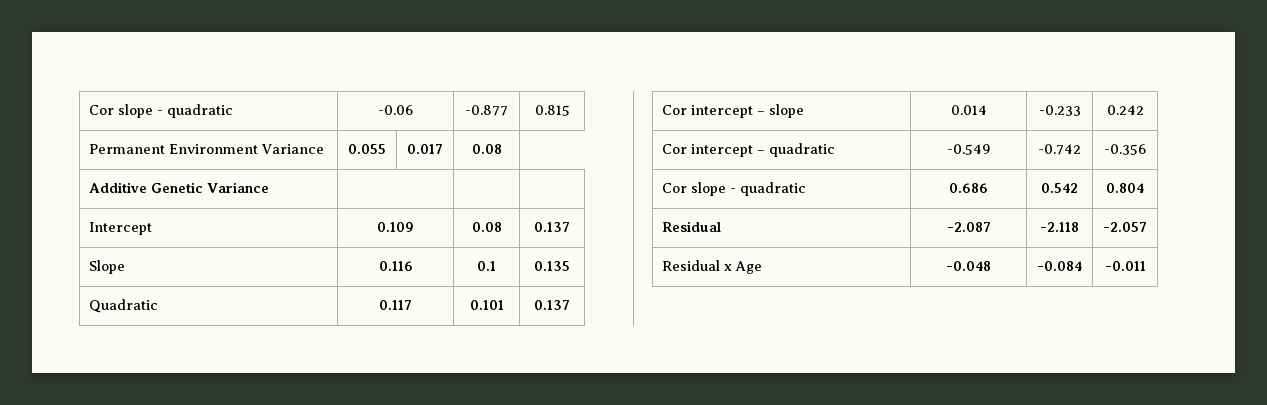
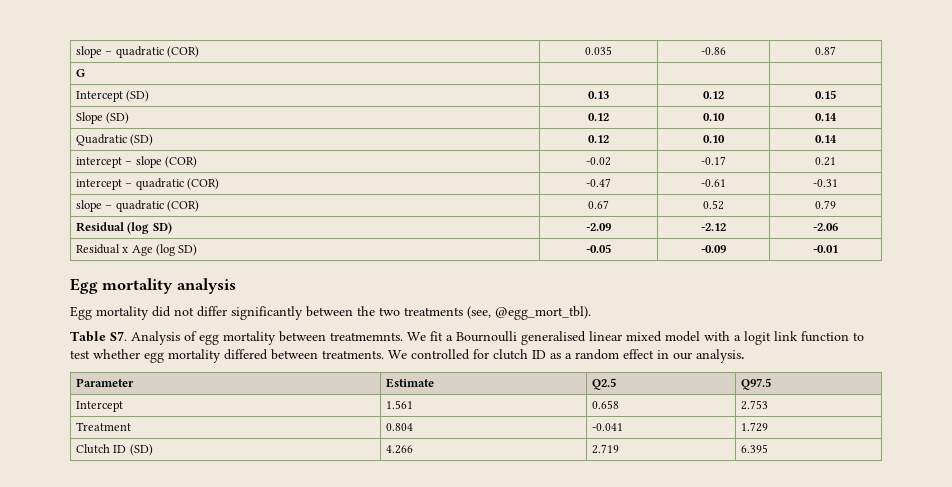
- Cor slope - quadratic | -0.06 | -0.877 | 0.815
- Permanent Environment Variance | 0.055 | 0.017 | 0.08
- Additive Genetic Variance | | |
- Intercept | 0.109 | 0.08 | 0.137
- Slope | 0.116 | 0.1 | 0.135
- Quadratic | 0.117 | 0.101 | 0.137
- Cor intercept – slope | 0.014 | -0.233 | 0.242
- Cor intercept – quadratic | -0.549 | -0.742 | -0.356
- Cor slope - quadratic | 0.686 | 0.542 | 0.804
- Residual | -2.087 | -2.118 | -2.057
- Residual x Age | -0.048 | -0.084 | -0.011
+ slope – quadratic (COR) | 0.035 | -0.86 | 0.87
+ G | | |
+ Intercept (SD) | 0.13 | 0.12 | 0.15
+ Slope (SD) | 0.12 | 0.10 | 0.14
+ Quadratic (SD) | 0.12 | 0.10 | 0.14
+ intercept – slope (COR) | -0.02 | -0.17 | 0.21
+ intercept – quadratic (COR) | -0.47 | -0.61 | -0.31
+ slope – quadratic (COR) | 0.67 | 0.52 | 0.79
+ Residual (log SD) | -2.09 | -2.12 | -2.06
+ Residual x Age (log SD) | -0.05 | -0.09 | -0.01
+ Egg mortality analysis
+ Egg mortality did not differ significantly between the two treatments (see, @egg_mort_tbl).
+ Table S7. Analysis of egg mortality between treatmemnts. We fit a Bournoulli generalised linear mixed model with a logit link function to test whether egg mortality differed between treatments. We controlled for clutch ID as a random effect in our analysis.
+ Parameter | Estimate | Q2.5 | Q97.5
+ Intercept | 1.561 | 0.658 | 2.753
+ Treatment | 0.804 | -0.041 | 1.729
+ Clutch ID (SD) | 4.266 | 2.719 | 6.395

